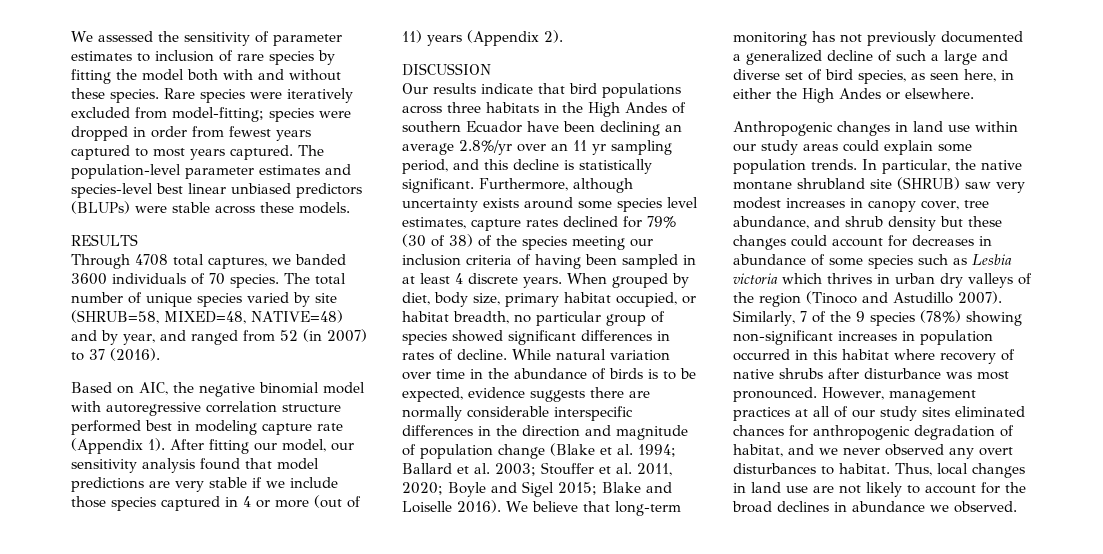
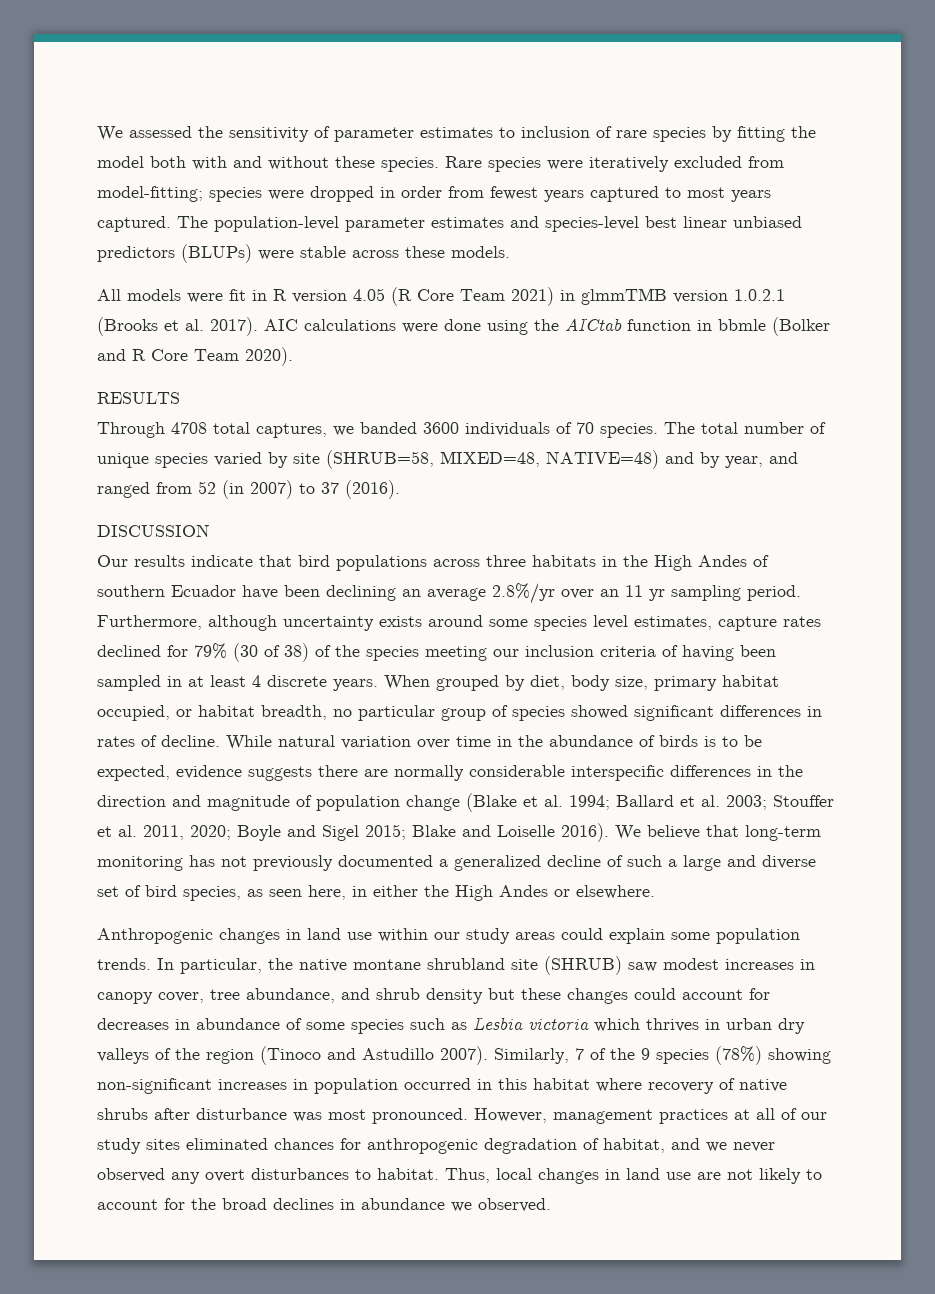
+ All models were fit in R version 4.05 (R Core Team 2021) in glmmTMB version 1.0.2.1 (Brooks et al. 2017). AIC calculations were done using the AICtab function in bbmle (Bolker and R Core Team 2020).
- Based on AIC, the negative binomial model with autoregressive correlation structure performed best in modeling capture rate (Appendix 1). After fitting our model, our sensitivity analysis found that model predictions are very stable if we include those species captured in 4 or more (out of 11) years (Appendix 2).
- Our results indicate that bird populations across three habitats in the High Andes of southern Ecuador have been declining an average 2.8%/yr over an 11 yr sampling period, and this decline is statistically significant.
+ Our results indicate that bird populations across three habitats in the High Andes of southern Ecuador have been declining an average 2.8%/yr over an 11 yr sampling period.
- In particular, the native montane shrubland site (SHRUB) saw very modest increases in canopy cover, tree abundance, and shrub density but these changes could account for decreases in abundance of some species such as Lesbia victoria which thrives in urban dry valleys of the region (Tinoco and Astudillo 2007).
+ In particular, the native montane shrubland site (SHRUB) saw modest increases in canopy cover, tree abundance, and shrub density but these changes could account for decreases in abundance of some species such as Lesbia victoria which thrives in urban dry valleys of the region (Tinoco and Astudillo 2007).

